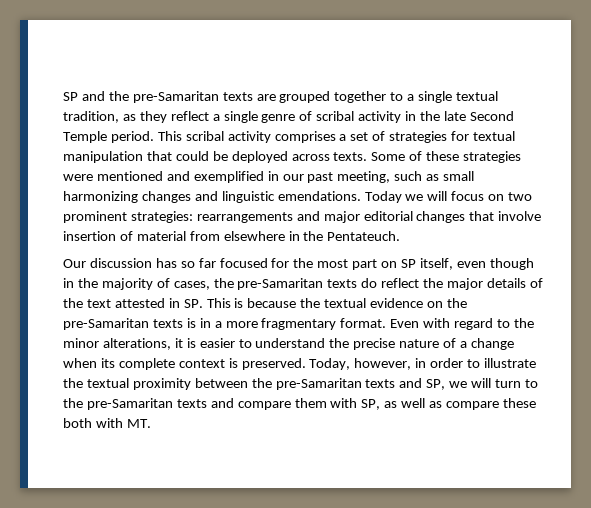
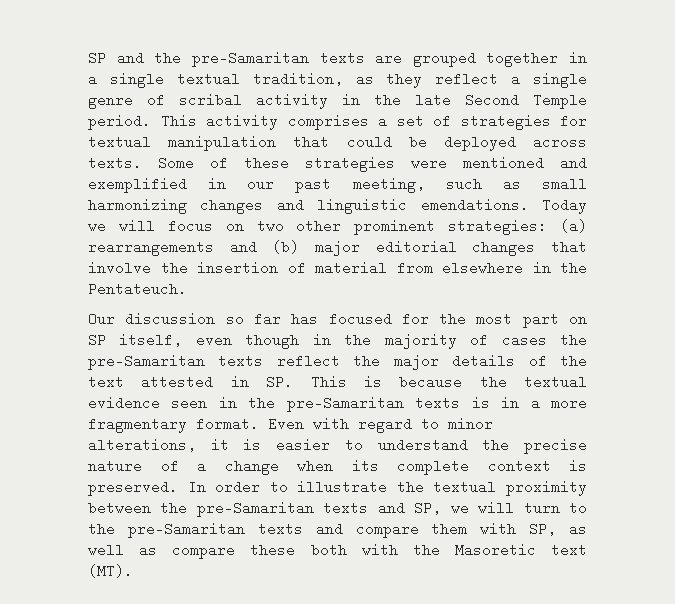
- SP and the pre-Samaritan texts are grouped together to a single textual tradition, as they reflect a single genre of scribal activity in the late Second Temple period.
+ SP and the pre-Samaritan texts are grouped together in a single textual tradition, as they reflect a single genre of scribal activity in the late Second Temple period.
- This scribal activity comprises a set of strategies for textual manipulation that could be deployed across texts.
+ This activity comprises a set of strategies for textual manipulation that could be deployed across texts.
- Today we will focus on two prominent strategies: rearrangements and major editorial changes that involve insertion of material from elsewhere in the Pentateuch.
+ Today we will focus on two other prominent strategies: (a) rearrangements and (b) major editorial changes that involve the insertion of material from elsewhere in the Pentateuch.
- Our discussion has so far focused for the most part on SP itself, even though in the majority of cases, the pre-Samaritan texts do reflect the major details of the text attested in SP. This is because the textual evidence on the pre-Samaritan texts is in a more fragmentary format.
+ Our discussion so far has focused for the most part on SP itself, even though in the majority of cases the pre-Samaritan texts reflect the major details of the text attested in SP. This is because the textual evidence seen in the pre-Samaritan texts is in a more fragmentary format.
- Even with regard to the minor alterations, it is easier to understand the precise nature of a change when its complete context is preserved.
+ Even with regard to minor alterations, it is easier to understand the precise nature of a change when its complete context is preserved.
- Today, however, in order to illustrate the textual proximity between the pre-Samaritan texts and SP, we will turn to the pre-Samaritan texts and compare them with SP, as well as compare these both with MT.
+ In order to illustrate the textual proximity between the pre-Samaritan texts and SP, we will turn to the pre-Samaritan texts and compare them with SP, as well as compare these both with the Masoretic text (MT).

